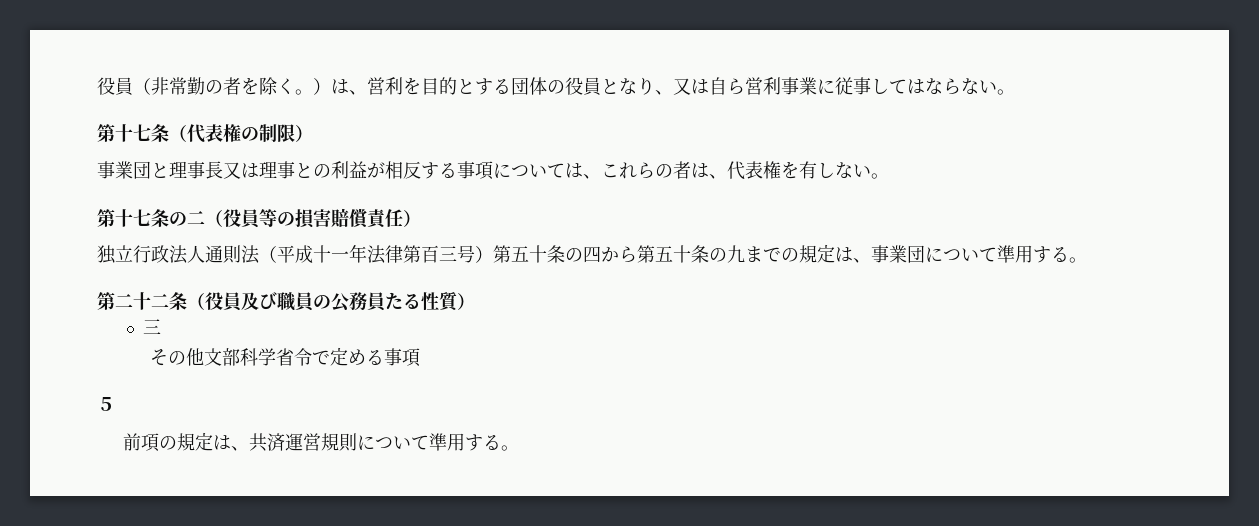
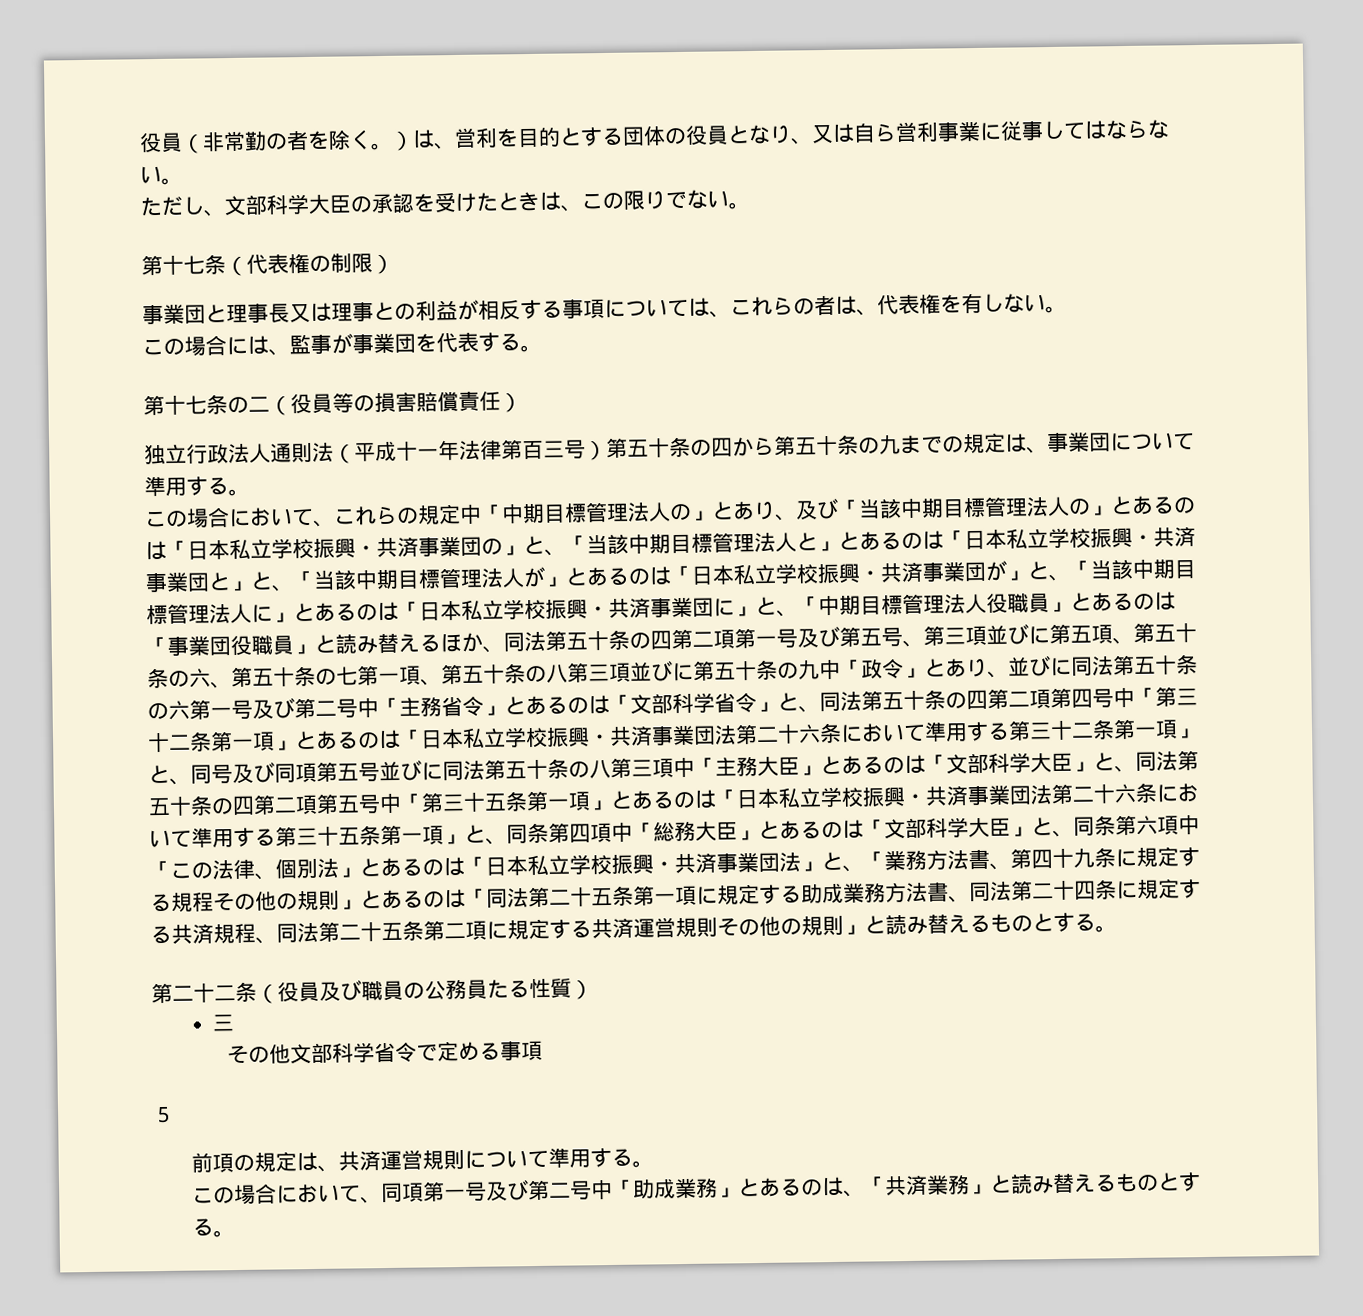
+ ただし、文部科学大臣の承認を受けたときは、この限りでない。
+ この場合には、監事が事業団を代表する。
+ この場合において、これらの規定中「中期目標管理法人の」とあり、及び「当該中期目標管理法人の」とあるのは「日本私立学校振興・共済事業団の」と、「当該中期目標管理法人と」とあるのは「日本私立学校振興・共済事業団と」と、「当該中期目標管理法人が」とあるのは「日本私立学校振興・共済事業団が」と、「当該中期目標管理法人に」とあるのは「日本私立学校振興・共済事業団に」と、「中期目標管理法人役職員」とあるのは「事業団役職員」と読み替えるほか、同法第五十条の四第二項第一号及び第五号、第三項並びに第五項、第五十条の六、第五十条の七第一項、第五十条の八第三項並びに第五十条の九中「政令」とあり、並びに同法第五十条の六第一号及び第二号中「主務省令」とあるのは「文部科学省令」と、同法第五十条の四第二項第四号中「第三十二条第一項」とあるのは「日本私立学校振興・共済事業団法第二十六条において準用する第三十二条第一項」と、同号及び同項第五号並びに同法第五十条の八第三項中「主務大臣」とあるのは「文部科学大臣」と、同法第五十条の四第二項第五号中「第三十五条第一項」とあるのは「日本私立学校振興・共済事業団法第二十六条において準用する第三十五条第一項」と、同条第四項中「総務大臣」とあるのは「文部科学大臣」と、同条第六項中「この法律、個別法」とあるのは「日本私立学校振興・共済事業団法」と、「業務方法書、第四十九条に規定する規程その他の規則」とあるのは「同法第二十五条第一項に規定する助成業務方法書、同法第二十四条に規定する共済規程、同法第二十五条第二項に規定する共済運営規則その他の規則」と読み替えるものとする。
+ この場合において、同項第一号及び第二号中「助成業務」とあるのは、「共済業務」と読み替えるものとする。

